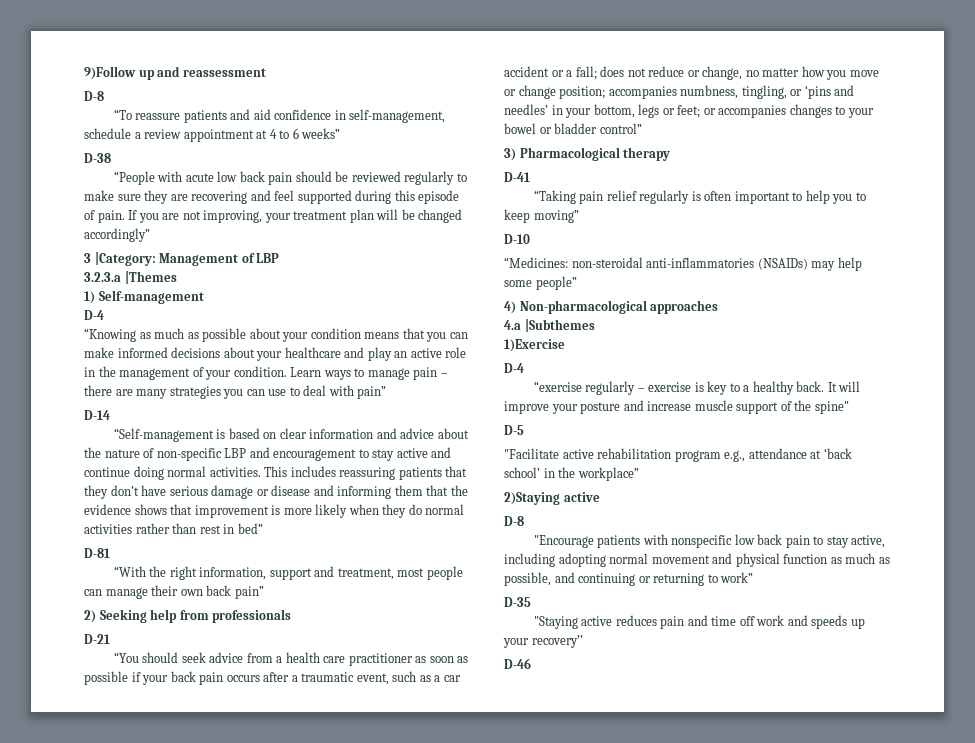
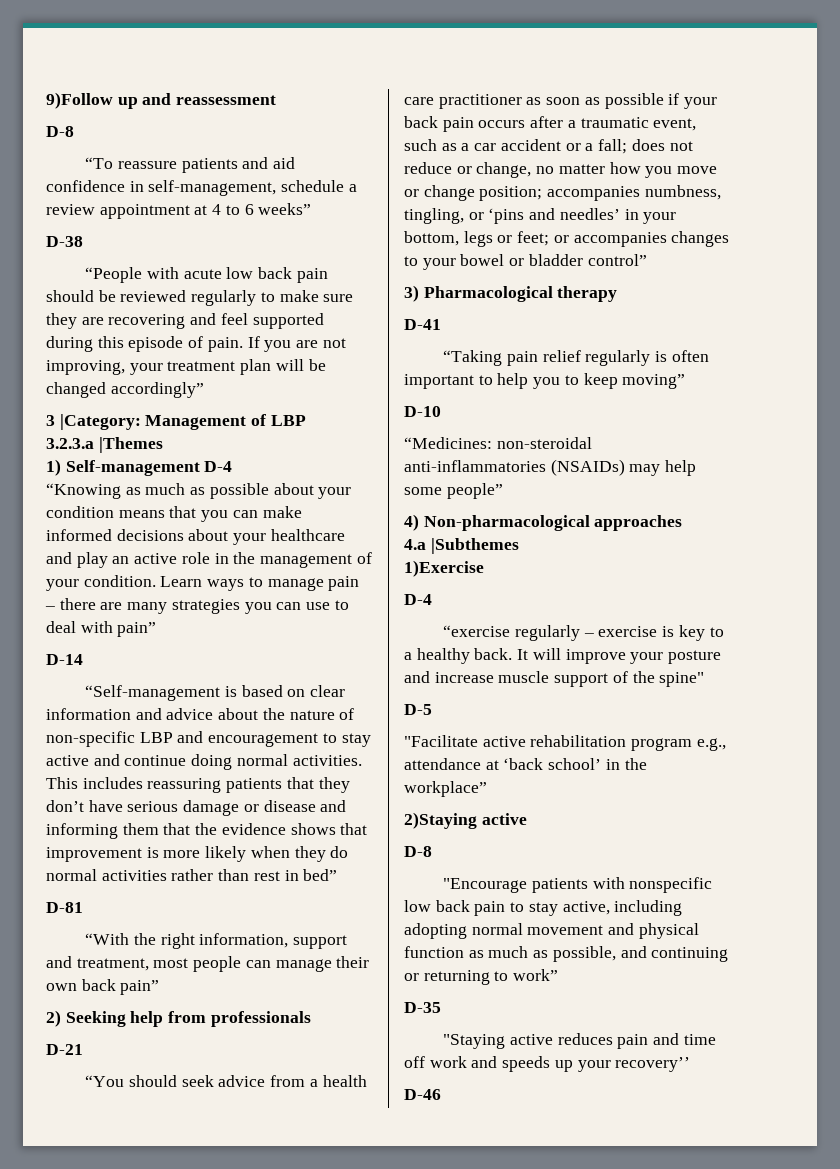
- 1) Self-management
- D-4
+ 1) Self-management D-4

